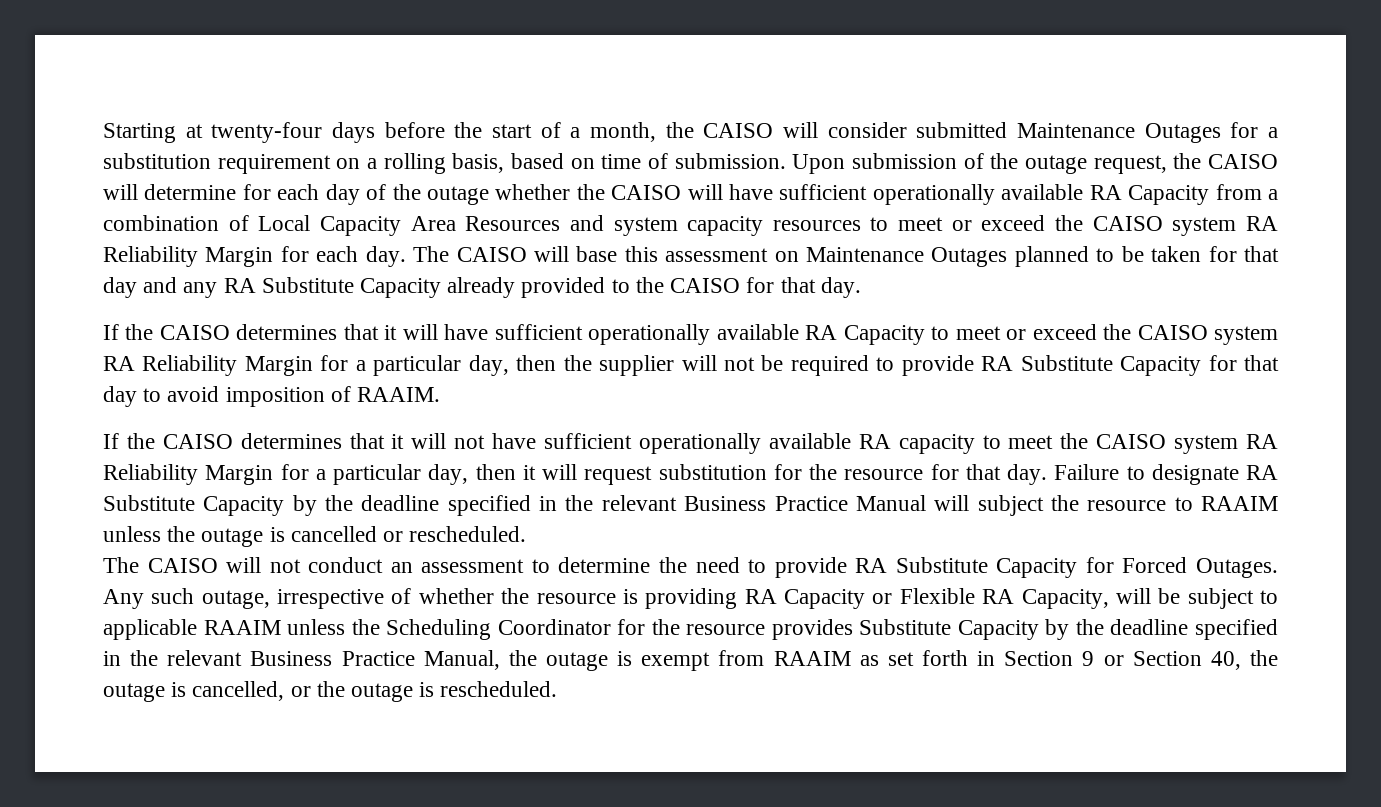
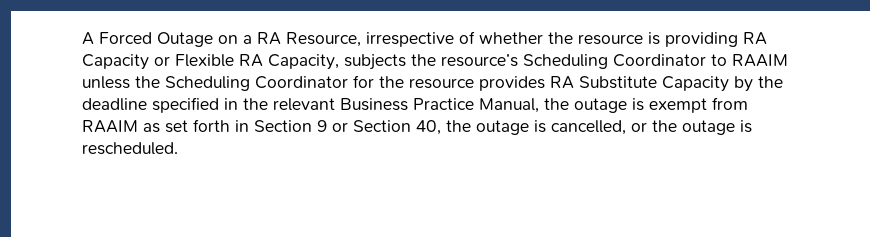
- Starting at twenty-four days before the start of a month, the CAISO will consider submitted Maintenance Outages for a substitution requirement on a rolling basis, based on time of submission. Upon submission of the outage request, the CAISO will determine for each day of the outage whether the CAISO will have sufficient operationally available RA Capacity from a combination of Local Capacity Area Resources and system capacity resources to meet or exceed the CAISO system RA Reliability Margin for each day. The CAISO will base this assessment on Maintenance Outages planned to be taken for that day and any RA Substitute Capacity already provided to the CAISO for that day.
- If the CAISO determines that it will have sufficient operationally available RA Capacity to meet or exceed the CAISO system RA Reliability Margin for a particular day, then the supplier will not be required to provide RA Substitute Capacity for that day to avoid imposition of RAAIM.
- If the CAISO determines that it will not have sufficient operationally available RA capacity to meet the CAISO system RA Reliability Margin for a particular day, then it will request substitution for the resource for that day. Failure to designate RA Substitute Capacity by the deadline specified in the relevant Business Practice Manual will subject the resource to RAAIM unless the outage is cancelled or rescheduled.
- The CAISO will not conduct an assessment to determine the need to provide RA Substitute Capacity for Forced Outages. Any such outage, irrespective of whether the resource is providing RA Capacity or Flexible RA Capacity, will be subject to applicable RAAIM unless the Scheduling Coordinator for the resource provides Substitute Capacity by the deadline specified in the relevant Business Practice Manual, the outage is exempt from RAAIM as set forth in Section 9 or Section 40, the outage is cancelled, or the outage is rescheduled.
+ A Forced Outage on a RA Resource, irrespective of whether the resource is providing RA Capacity or Flexible RA Capacity, subjects the resource’s Scheduling Coordinator to RAAIM unless the Scheduling Coordinator for the resource provides RA Substitute Capacity by the deadline specified in the relevant Business Practice Manual, the outage is exempt from RAAIM as set forth in Section 9 or Section 40, the outage is cancelled, or the outage is rescheduled.

